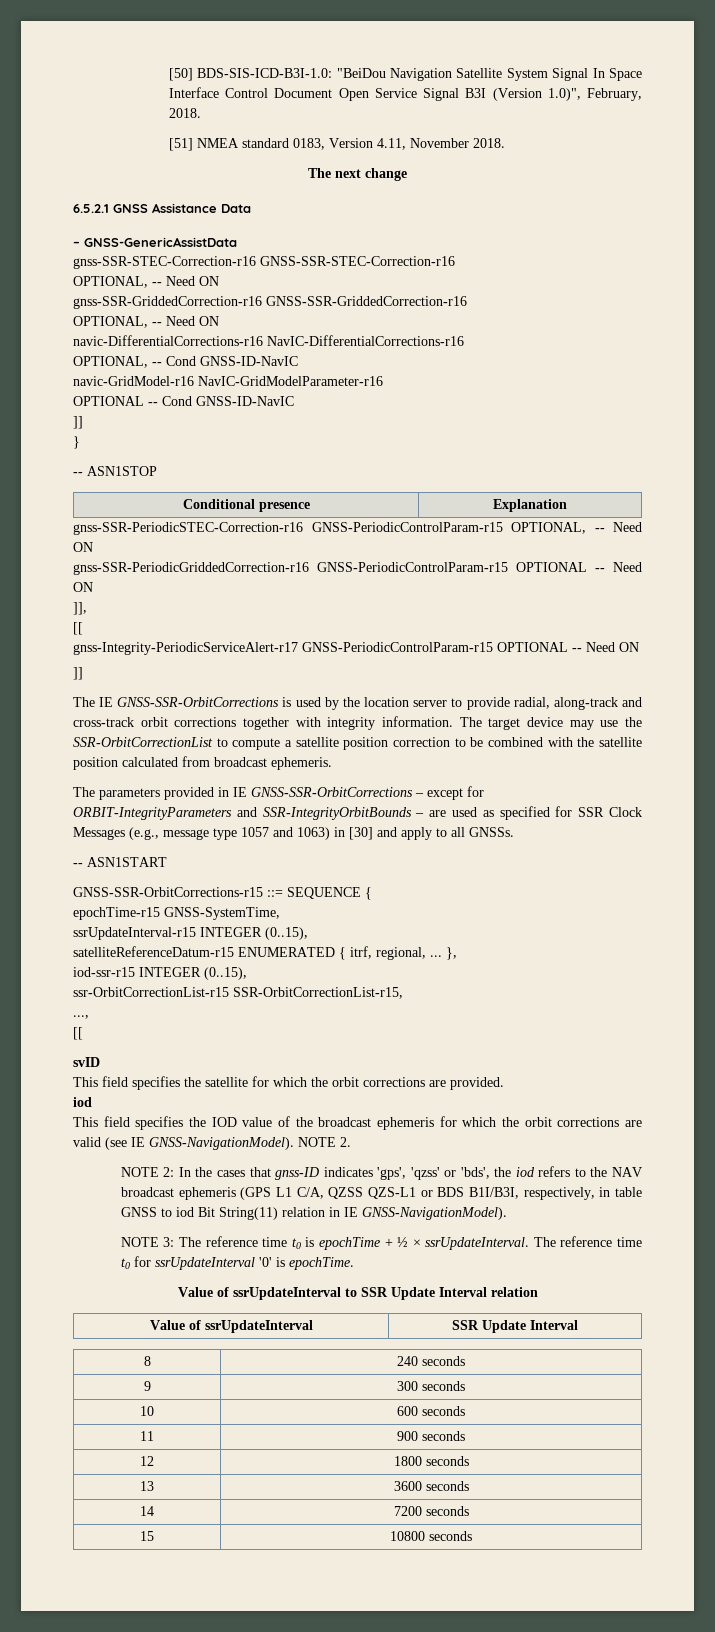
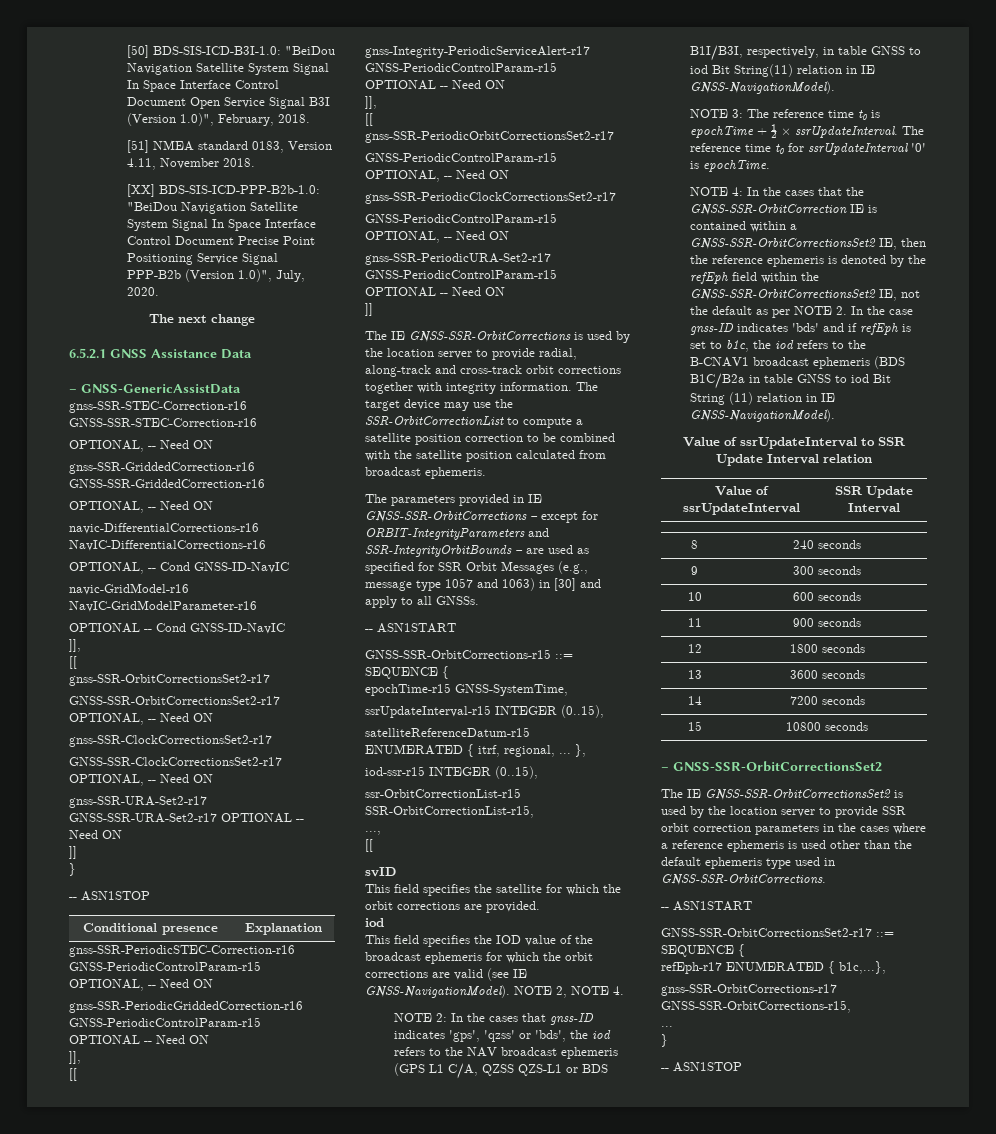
+ [XX] BDS-SIS-ICD-PPP-B2b-1.0: "BeiDou Navigation Satellite System Signal In Space Interface Control Document Precise Point Positioning Service Signal PPP-B2b (Version 1.0)", July, 2020.
  OPTIONAL -- Cond GNSS-ID-NavIC
+ ]],
+ [[
+ gnss-SSR-OrbitCorrectionsSet2-r17
+ GNSS-SSR-OrbitCorrectionsSet2-r17 OPTIONAL, -- Need ON
+ gnss-SSR-ClockCorrectionsSet2-r17
+ GNSS-SSR-ClockCorrectionsSet2-r17 OPTIONAL, -- Need ON
+ gnss-SSR-URA-Set2-r17 GNSS-SSR-URA-Set2-r17 OPTIONAL -- Need ON
  gnss-Integrity-PeriodicServiceAlert-r17 GNSS-PeriodicControlParam-r15 OPTIONAL -- Need ON
+ ]],
+ [[
+ gnss-SSR-PeriodicOrbitCorrectionsSet2-r17
+ GNSS-PeriodicControlParam-r15 OPTIONAL, -- Need ON
+ gnss-SSR-PeriodicClockCorrectionsSet2-r17
+ GNSS-PeriodicControlParam-r15 OPTIONAL, -- Need ON
+ gnss-SSR-PeriodicURA-Set2-r17 GNSS-PeriodicControlParam-r15 OPTIONAL -- Need ON
- The parameters provided in IE GNSS-SSR-OrbitCorrections – except for ORBIT-IntegrityParameters and SSR-IntegrityOrbitBounds – are used as specified for SSR Clock Messages (e.g., message type 1057 and 1063) in [30] and apply to all GNSSs.
+ The parameters provided in IE GNSS-SSR-OrbitCorrections – except for ORBIT-IntegrityParameters and SSR-IntegrityOrbitBounds – are used as specified for SSR Orbit Messages (e.g., message type 1057 and 1063) in [30] and apply to all GNSSs.
- NOTE 2.
+ NOTE 2, NOTE 4.
+ NOTE 4: In the cases that the GNSS-SSR-OrbitCorrection IE is contained within a GNSS-SSR-OrbitCorrectionsSet2 IE, then the reference ephemeris is denoted by the refEph field within the GNSS-SSR-OrbitCorrectionsSet2 IE, not the default as per NOTE 2. In the case gnss-ID indicates 'bds' and if refEph is set to b1c, the iod refers to the B-CNAV1 broadcast ephemeris (BDS B1C/B2a in table GNSS to iod Bit String (11) relation in IE GNSS-NavigationModel).
+ – GNSS-SSR-OrbitCorrectionsSet2
+ The IE GNSS-SSR-OrbitCorrectionsSet2 is used by the location server to provide SSR orbit correction parameters in the cases where a reference ephemeris is used other than the default ephemeris type used in GNSS-SSR-OrbitCorrections.
+ -- ASN1START
+ GNSS-SSR-OrbitCorrectionsSet2-r17 ::= SEQUENCE {
+ refEph-r17 ENUMERATED { b1c,...},
+ gnss-SSR-OrbitCorrections-r17 GNSS-SSR-OrbitCorrections-r15,
+ ...
+ }
+ -- ASN1STOP

